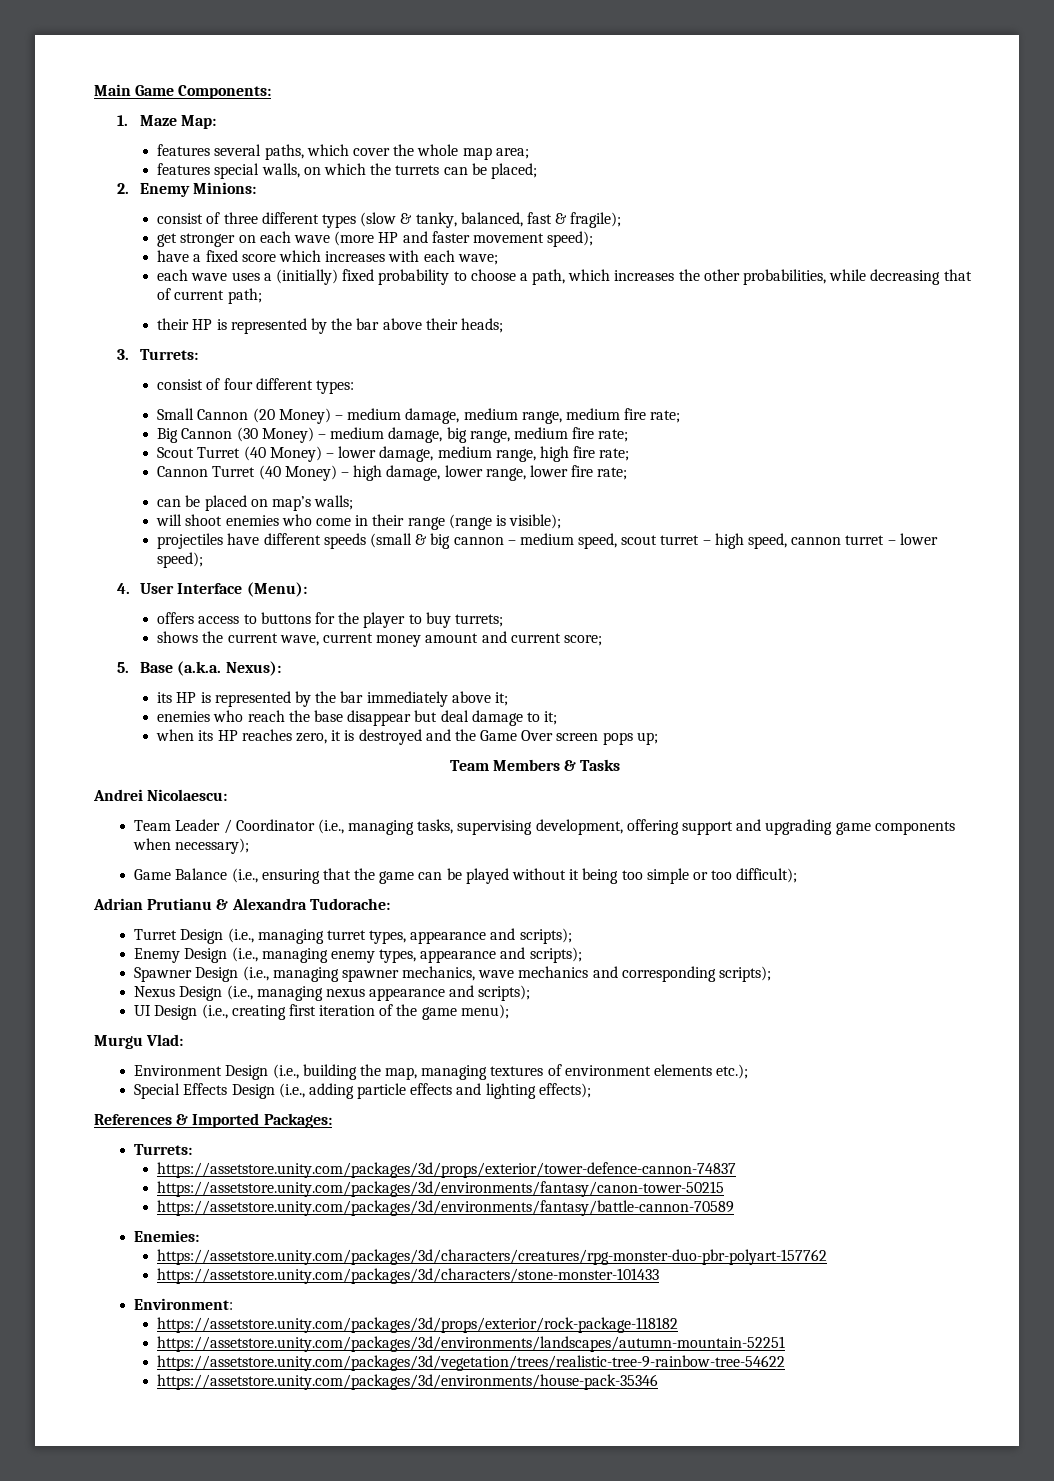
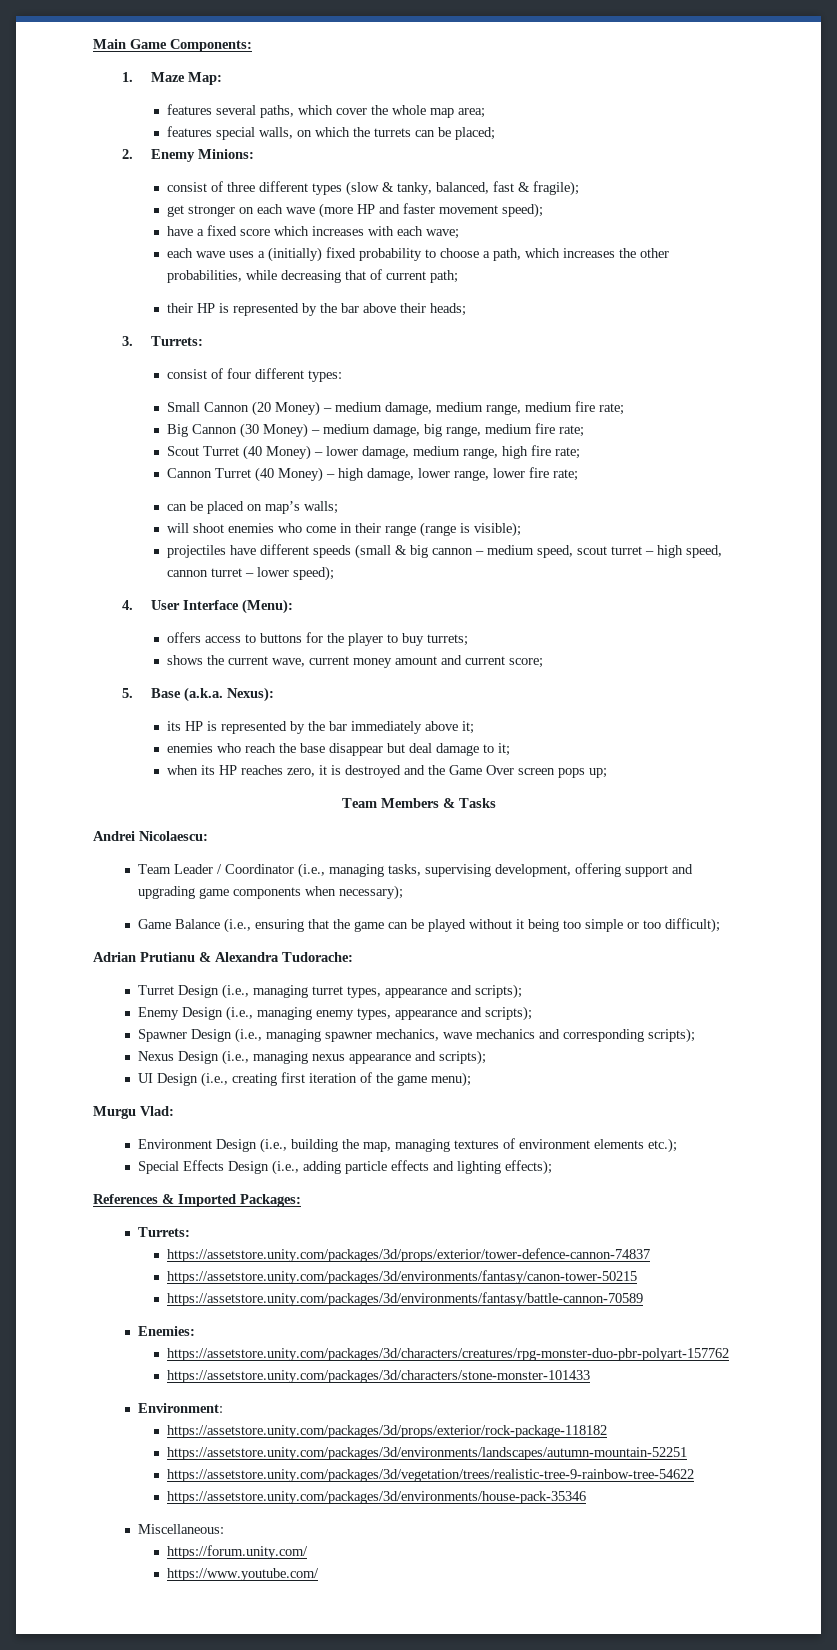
+ Miscellaneous:
+ https://forum.unity.com/
+ https://www.youtube.com/

